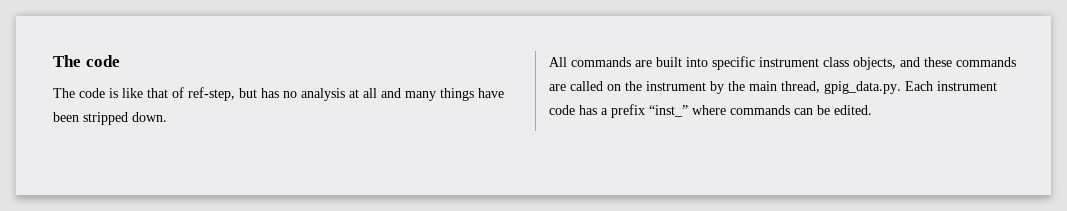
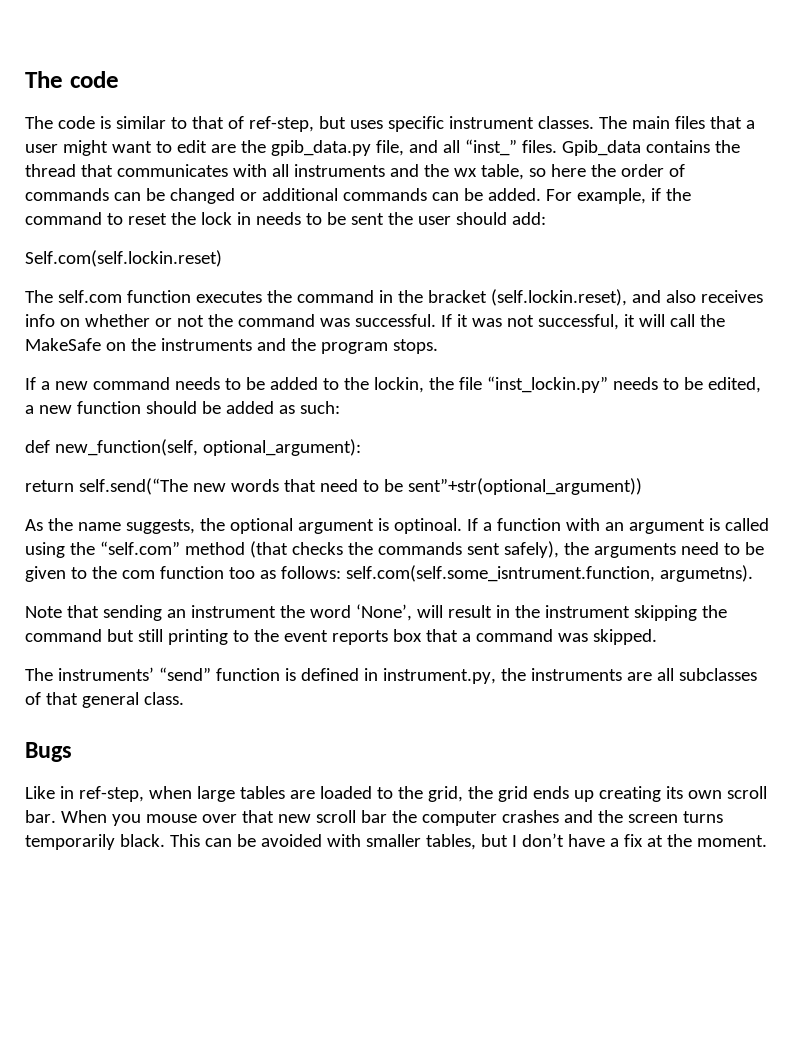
- The code is like that of ref-step, but has no analysis at all and many things have been stripped down.
- All commands are built into specific instrument class objects, and these commands are called on the instrument by the main thread, gpig_data.py. Each instrument code has a prefix “inst_” where commands can be edited.
+ The code is similar to that of ref-step, but uses specific instrument classes. The main files that a user might want to edit are the gpib_data.py file, and all “inst_” files. Gpib_data contains the thread that communicates with all instruments and the wx table, so here the order of commands can be changed or additional commands can be added. For example, if the command to reset the lock in needs to be sent the user should add:
+ Self.com(self.lockin.reset)
+ The self.com function executes the command in the bracket (self.lockin.reset), and also receives info on whether or not the command was successful. If it was not successful, it will call the MakeSafe on the instruments and the program stops.
+ If a new command needs to be added to the lockin, the file “inst_lockin.py” needs to be edited, a new function should be added as such:
+ def new_function(self, optional_argument):
+ return self.send(“The new words that need to be sent”+str(optional_argument))
+ As the name suggests, the optional argument is optinoal. If a function with an argument is called using the “self.com” method (that checks the commands sent safely), the arguments need to be given to the com function too as follows: self.com(self.some_isntrument.function, argumetns).
+ Note that sending an instrument the word ‘None’, will result in the instrument skipping the command but still printing to the event reports box that a command was skipped.
+ The instruments’ “send” function is defined in instrument.py, the instruments are all subclasses of that general class.
+ Bugs
+ Like in ref-step, when large tables are loaded to the grid, the grid ends up creating its own scroll bar. When you mouse over that new scroll bar the computer crashes and the screen turns temporarily black. This can be avoided with smaller tables, but I don’t have a fix at the moment.

